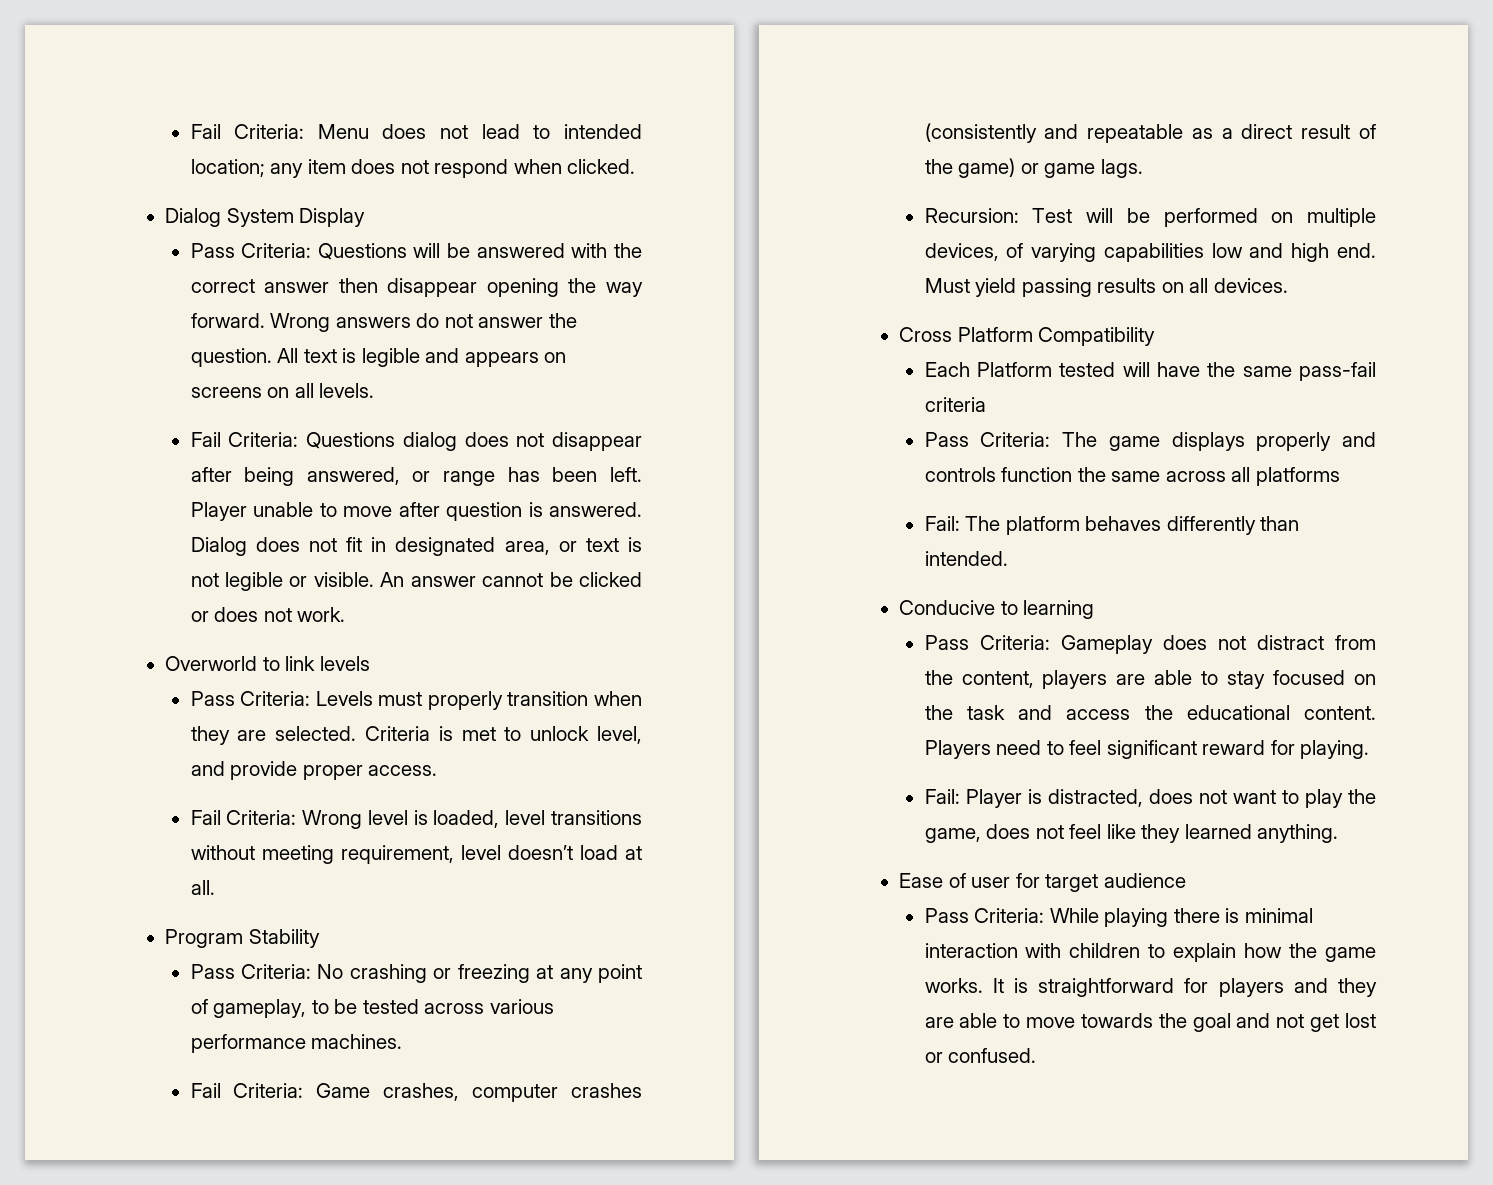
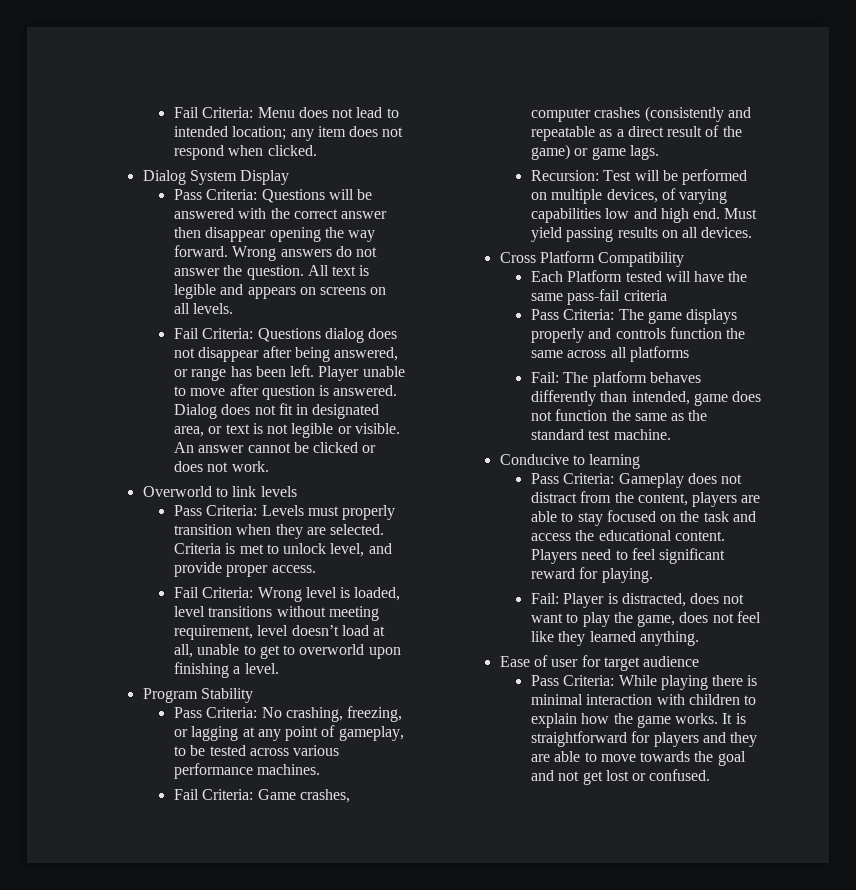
- Fail Criteria: Wrong level is loaded, level transitions without meeting requirement, level doesn’t load at all.
+ Fail Criteria: Wrong level is loaded, level transitions without meeting requirement, level doesn’t load at all, unable to get to overworld upon finishing a level.
- Pass Criteria: No crashing or freezing at any point of gameplay, to be tested across various performance machines.
+ Pass Criteria: No crashing, freezing, or lagging at any point of gameplay, to be tested across various performance machines.
- Fail: The platform behaves differently than intended.
+ Fail: The platform behaves differently than intended, game does not function the same as the standard test machine.

